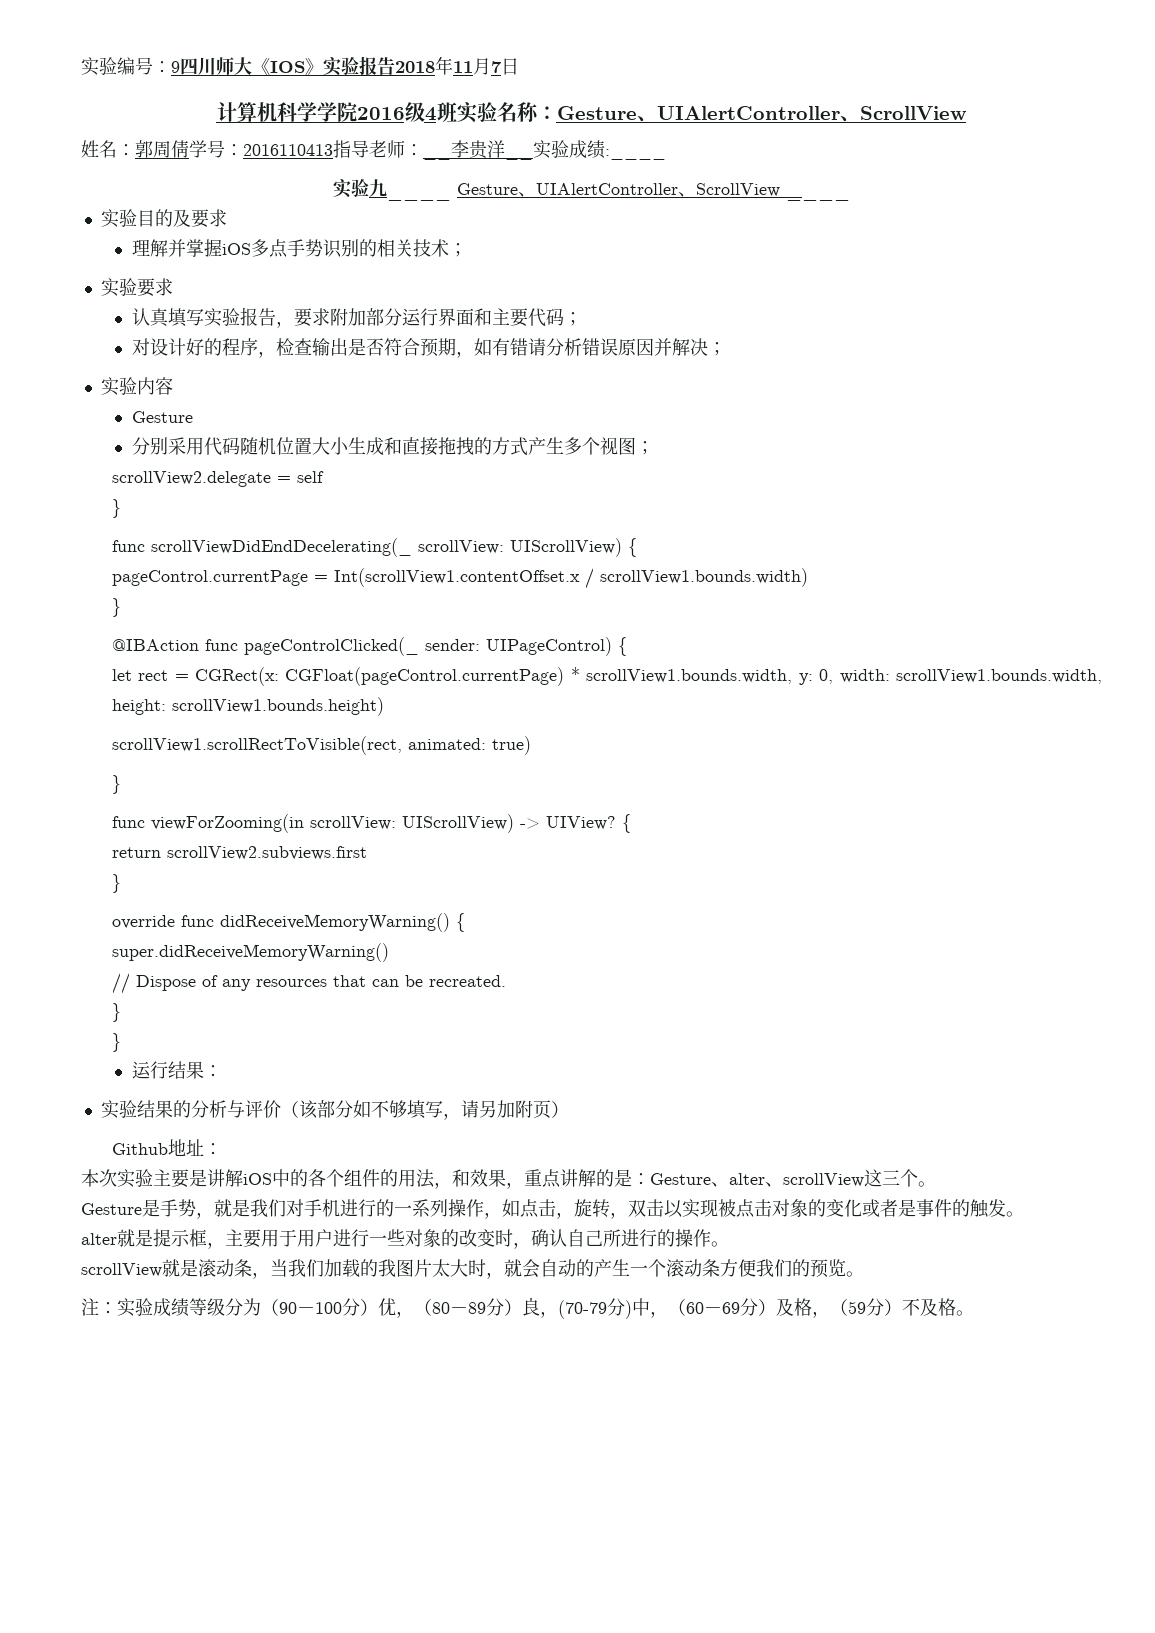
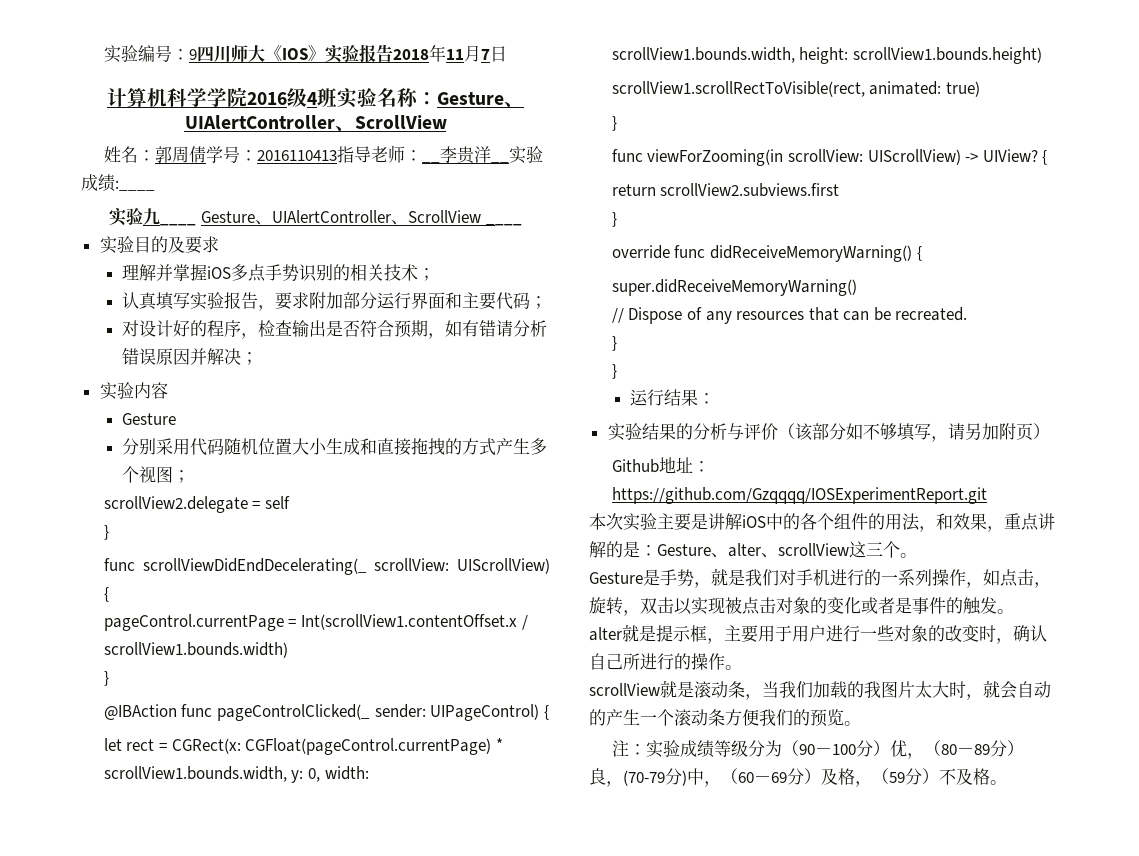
- 实验要求
- Github地址：
+ Github地址：https://github.com/Gzqqqq/IOSExperimentReport.git

